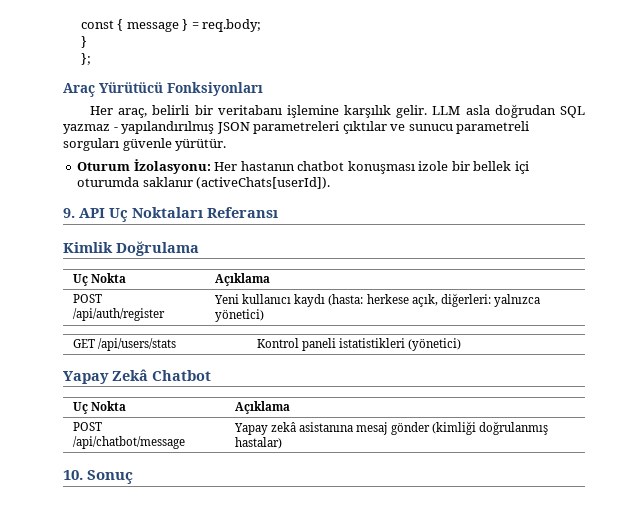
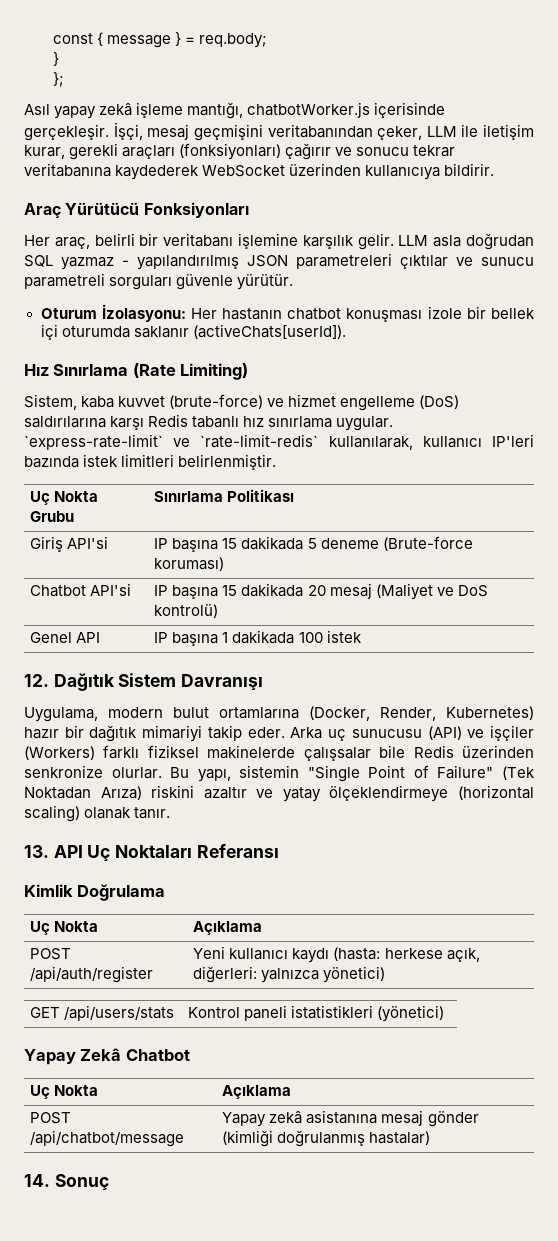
+ Asıl yapay zekâ işleme mantığı, chatbotWorker.js içerisinde gerçekleşir. İşçi, mesaj geçmişini veritabanından çeker, LLM ile iletişim kurar, gerekli araçları (fonksiyonları) çağırır ve sonucu tekrar veritabanına kaydederek WebSocket üzerinden kullanıcıya bildirir.
- 9. API Uç Noktaları Referansı
+ Hız Sınırlama (Rate Limiting)
+ Sistem, kaba kuvvet (brute-force) ve hizmet engelleme (DoS) saldırılarına karşı Redis tabanlı hız sınırlama uygular. `express-rate-limit` ve `rate-limit-redis` kullanılarak, kullanıcı IP'leri bazında istek limitleri belirlenmiştir.
+ Uç Nokta Grubu | Sınırlama Politikası
+ Giriş API'si | IP başına 15 dakikada 5 deneme (Brute-force koruması)
+ Chatbot API'si | IP başına 15 dakikada 20 mesaj (Maliyet ve DoS kontrolü)
+ Genel API | IP başına 1 dakikada 100 istek
+ 12. Dağıtık Sistem Davranışı
+ Uygulama, modern bulut ortamlarına (Docker, Render, Kubernetes) hazır bir dağıtık mimariyi takip eder. Arka uç sunucusu (API) ve işçiler (Workers) farklı fiziksel makinelerde çalışsalar bile Redis üzerinden senkronize olurlar. Bu yapı, sistemin "Single Point of Failure" (Tek Noktadan Arıza) riskini azaltır ve yatay ölçeklendirmeye (horizontal scaling) olanak tanır.
+ 13. API Uç Noktaları Referansı
- 10. Sonuç
+ 14. Sonuç

